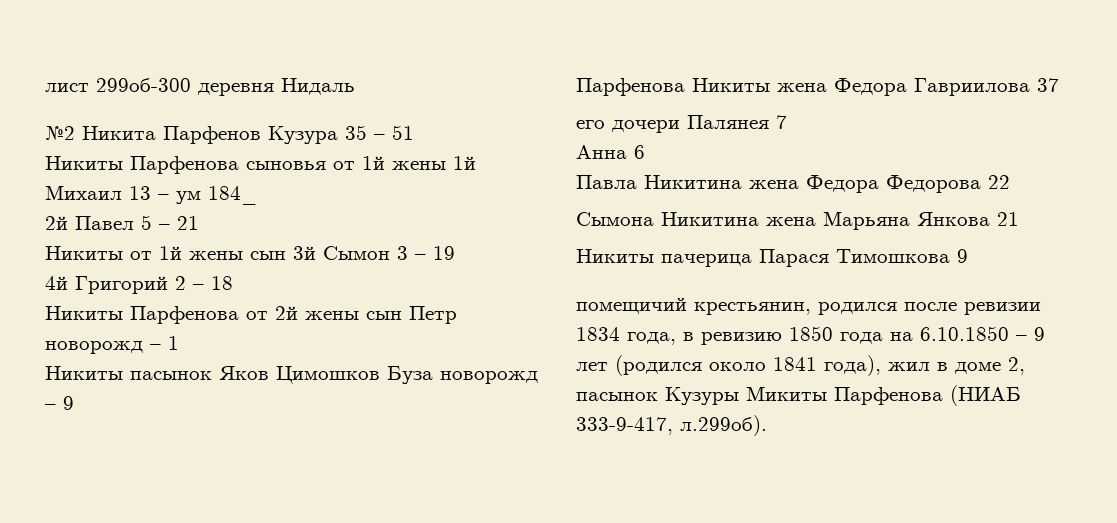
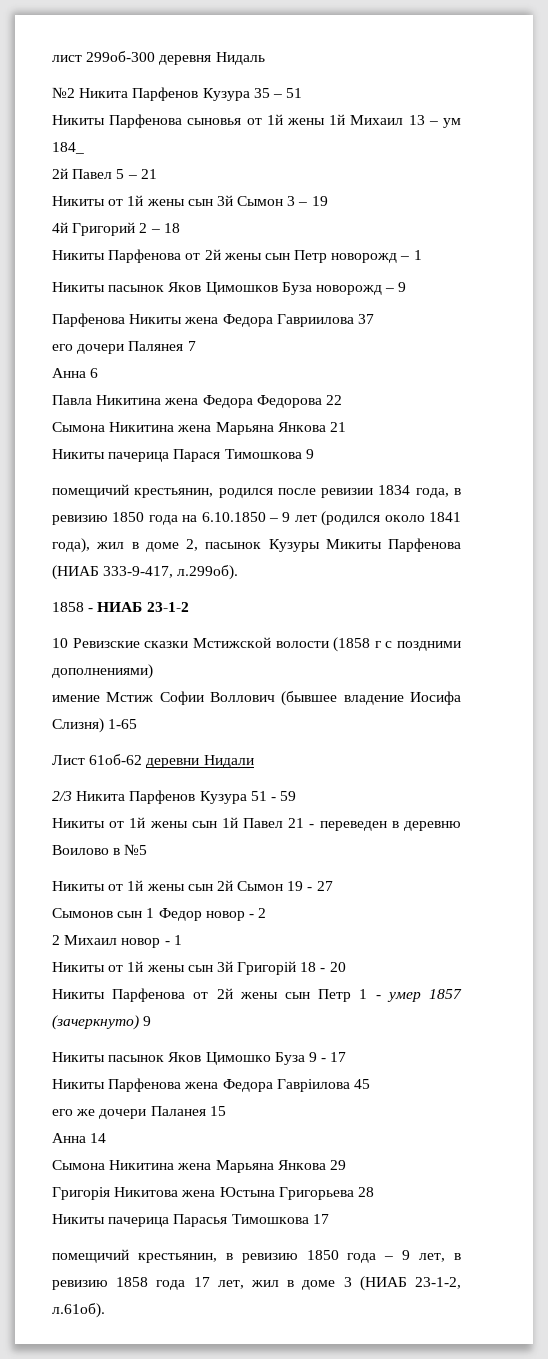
+ 1858 - НИАБ 23-1-2
+ 10 Ревизские сказки Мстижской волости (1858 г с поздними дополнениями)
+ имение Мстиж Софии Воллович (бывшее владение Иосифа Слизня) 1-65
+ Лист 61об-62 деревни Нидали
+ 2/3 Никита Парфенов Кузура 51 - 59
+ Никиты от 1й жены сын 1й Павел 21 - переведен в деревню Воилово в №5
+ Никиты от 1й жены сын 2й Сымон 19 - 27
+ Сымонов сын 1 Федор новор - 2
+ 2 Михаил новор - 1
+ Никиты от 1й жены сын 3й Григорiй 18 - 20
+ Никиты Парфенова от 2й жены сын Петр 1 - умер 1857 (зачеркнуто) 9
+ Никиты пасынок Яков Цимошко Буза 9 - 17
+ Никиты Парфенова жена Федора Гаврiилова 45
+ его же дочери Паланея 15
+ Анна 14
+ Сымона Никитина жена Марьяна Янкова 29
+ Григорiя Никитова жена Юстына Григорьева 28
+ Никиты пачерица Парасья Тимошкова 17
+ помещичий крестьянин, в ревизию 1850 года – 9 лет, в ревизию 1858 года 17 лет, жил в доме 3 (НИАБ 23-1-2, л.61об).

